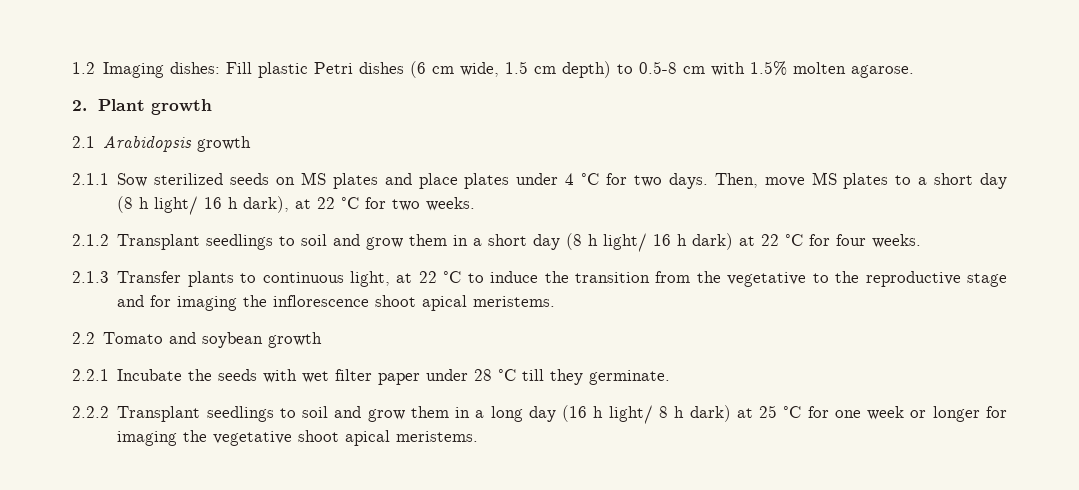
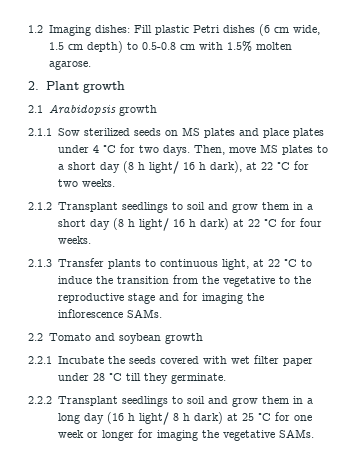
- 1.2 Imaging dishes: Fill plastic Petri dishes (6 cm wide, 1.5 cm depth) to 0.5-8 cm with 1.5% molten agarose.
+ 1.2 Imaging dishes: Fill plastic Petri dishes (6 cm wide, 1.5 cm depth) to 0.5-0.8 cm with 1.5% molten agarose.
- 2.1.3 Transfer plants to continuous light, at 22 °C to induce the transition from the vegetative to the reproductive stage and for imaging the inflorescence shoot apical meristems.
+ 2.1.3 Transfer plants to continuous light, at 22 °C to induce the transition from the vegetative to the reproductive stage and for imaging the inflorescence SAMs.
- 2.2.1 Incubate the seeds with wet filter paper under 28 °C till they germinate.
+ 2.2.1 Incubate the seeds covered with wet filter paper under 28 °C till they germinate.
- 2.2.2 Transplant seedlings to soil and grow them in a long day (16 h light/ 8 h dark) at 25 °C for one week or longer for imaging the vegetative shoot apical meristems.
+ 2.2.2 Transplant seedlings to soil and grow them in a long day (16 h light/ 8 h dark) at 25 °C for one week or longer for imaging the vegetative SAMs.

